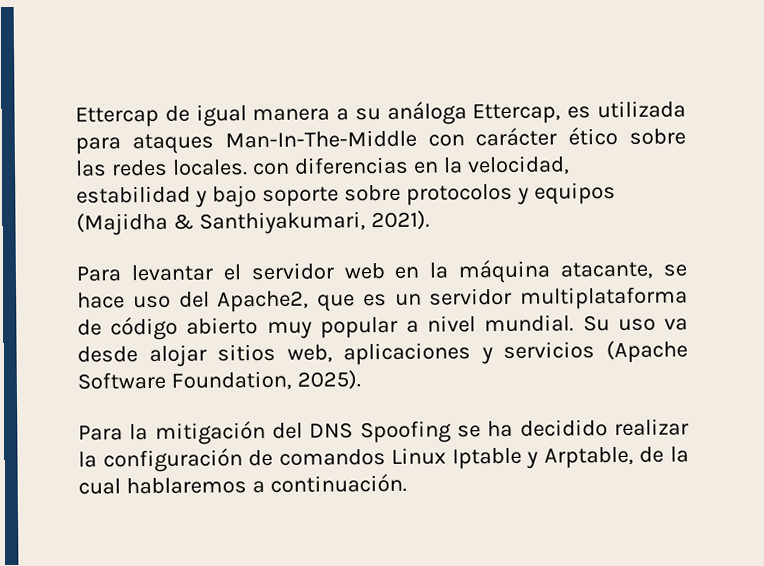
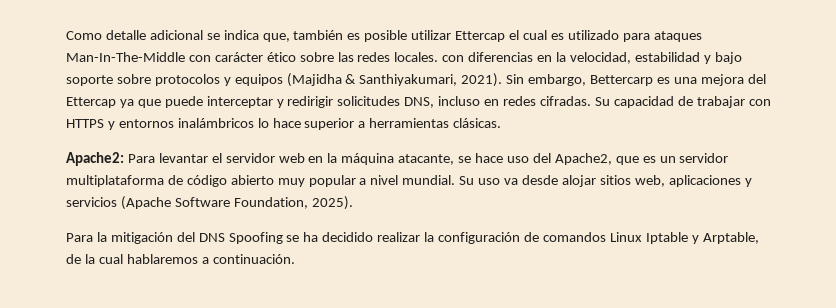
- Ettercap de igual manera a su análoga Ettercap, es utilizada para ataques Man-In-The-Middle con carácter ético sobre las redes locales. con diferencias en la velocidad, estabilidad y bajo soporte sobre protocolos y equipos (Majidha & Santhiyakumari, 2021).
- Para levantar el servidor web en la máquina atacante, se hace uso del Apache2, que es un servidor multiplataforma de código abierto muy popular a nivel mundial.
+ Como detalle adicional se indica que, también es posible utilizar Ettercap el cual es utilizado para ataques Man-In-The-Middle con carácter ético sobre las redes locales. con diferencias en la velocidad, estabilidad y bajo soporte sobre protocolos y equipos (Majidha & Santhiyakumari, 2021). Sin embargo, Bettercarp es una mejora del Ettercap ya que puede interceptar y redirigir solicitudes DNS, incluso en redes cifradas. Su capacidad de trabajar con HTTPS y entornos inalámbricos lo hace superior a herramientas clásicas.
+ Apache2: Para levantar el servidor web en la máquina atacante, se hace uso del Apache2, que es un servidor multiplataforma de código abierto muy popular a nivel mundial.

